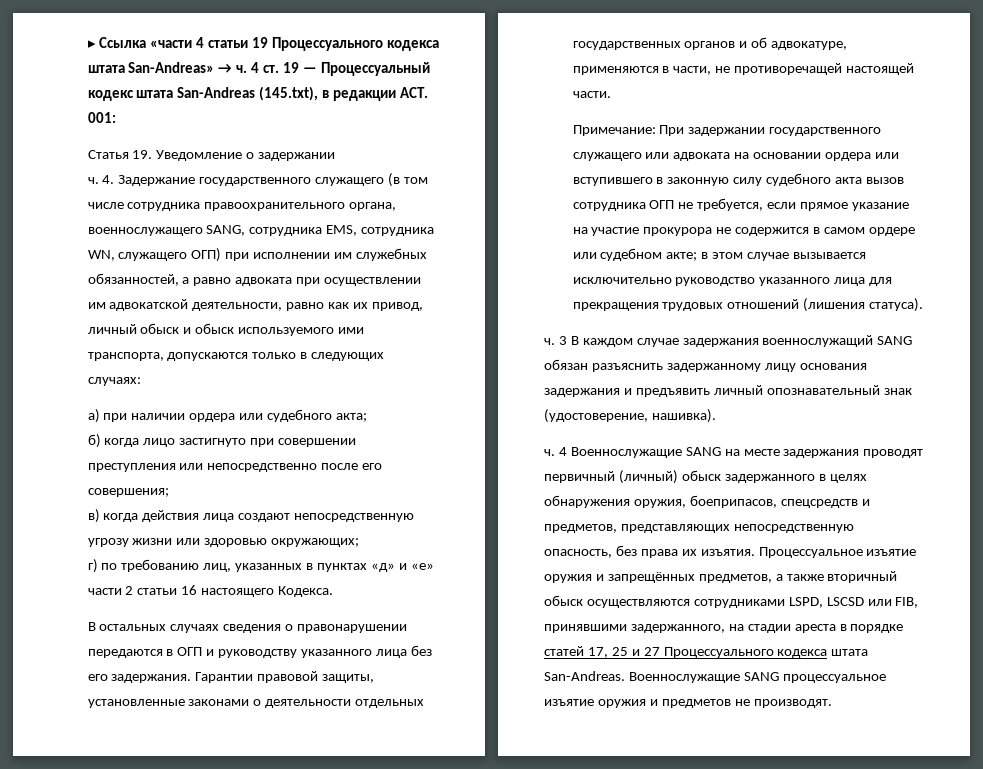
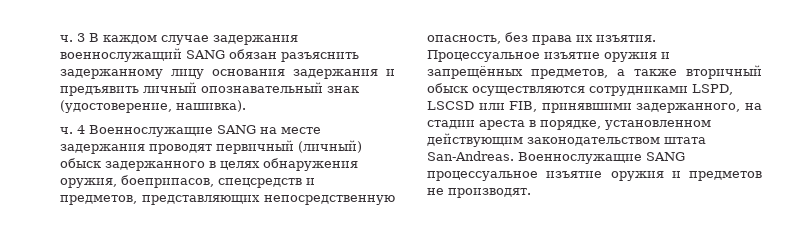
- ▸ Ссылка «части 4 статьи 19 Процессуального кодекса штата San-Andreas» → ч. 4 ст. 19 — Процессуальный кодекс штата San-Andreas (145.txt), в редакции ACT. 001:
- Статья 19. Уведомление о задержании
- ч. 4. Задержание государственного служащего (в том числе сотрудника правоохранительного органа, военнослужащего SANG, сотрудника EMS, сотрудника WN, служащего ОГП) при исполнении им служебных обязанностей, а равно адвоката при осуществлении им адвокатской деятельности, равно как их привод, личный обыск и обыск используемого ими транспорта, допускаются только в следующих случаях:
- а) при наличии ордера или судебного акта;
- б) когда лицо застигнуто при совершении преступления или непосредственно после его совершения;
- в) когда действия лица создают непосредственную угрозу жизни или здоровью окружающих;
- г) по требованию лиц, указанных в пунктах «д» и «е» части 2 статьи 16 настоящего Кодекса.
- В остальных случаях сведения о правонарушении передаются в ОГП и руководству указанного лица без его задержания. Гарантии правовой защиты, установленные законами о деятельности отдельных государственных органов и об адвокатуре, применяются в части, не противоречащей настоящей части.
- Примечание: При задержании государственного служащего или адвоката на основании ордера или вступившего в законную силу судебного акта вызов сотрудника ОГП не требуется, если прямое указание на участие прокурора не содержится в самом ордере или судебном акте; в этом случае вызывается исключительно руководство указанного лица для прекращения трудовых отношений (лишения статуса).
- Процессуальное изъятие оружия и запрещённых предметов, а также вторичный обыск осуществляются сотрудниками LSPD, LSCSD или FIB, принявшими задержанного, на стадии ареста в порядке статей 17, 25 и 27 Процессуального кодекса штата San-Andreas.
+ Процессуальное изъятие оружия и запрещённых предметов, а также вторичный обыск осуществляются сотрудниками LSPD, LSCSD или FIB, принявшими задержанного, на стадии ареста в порядке, установленном действующим законодательством штата San-Andreas.

